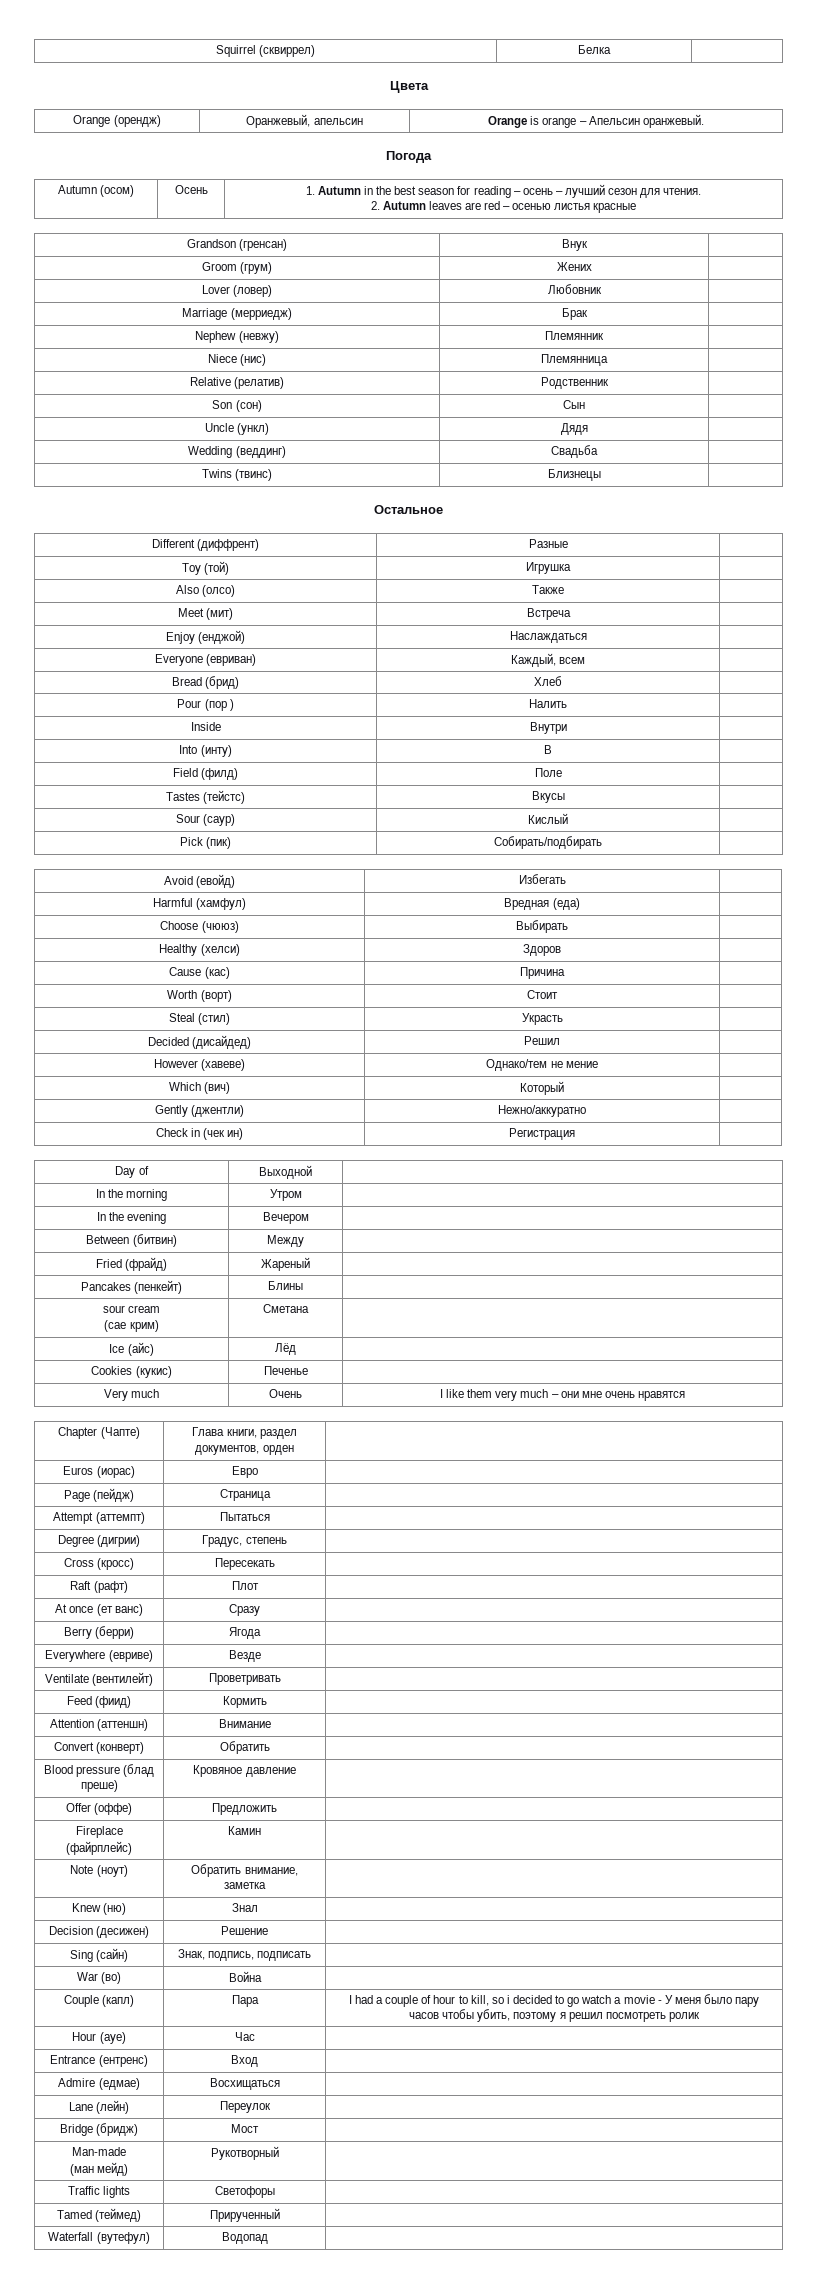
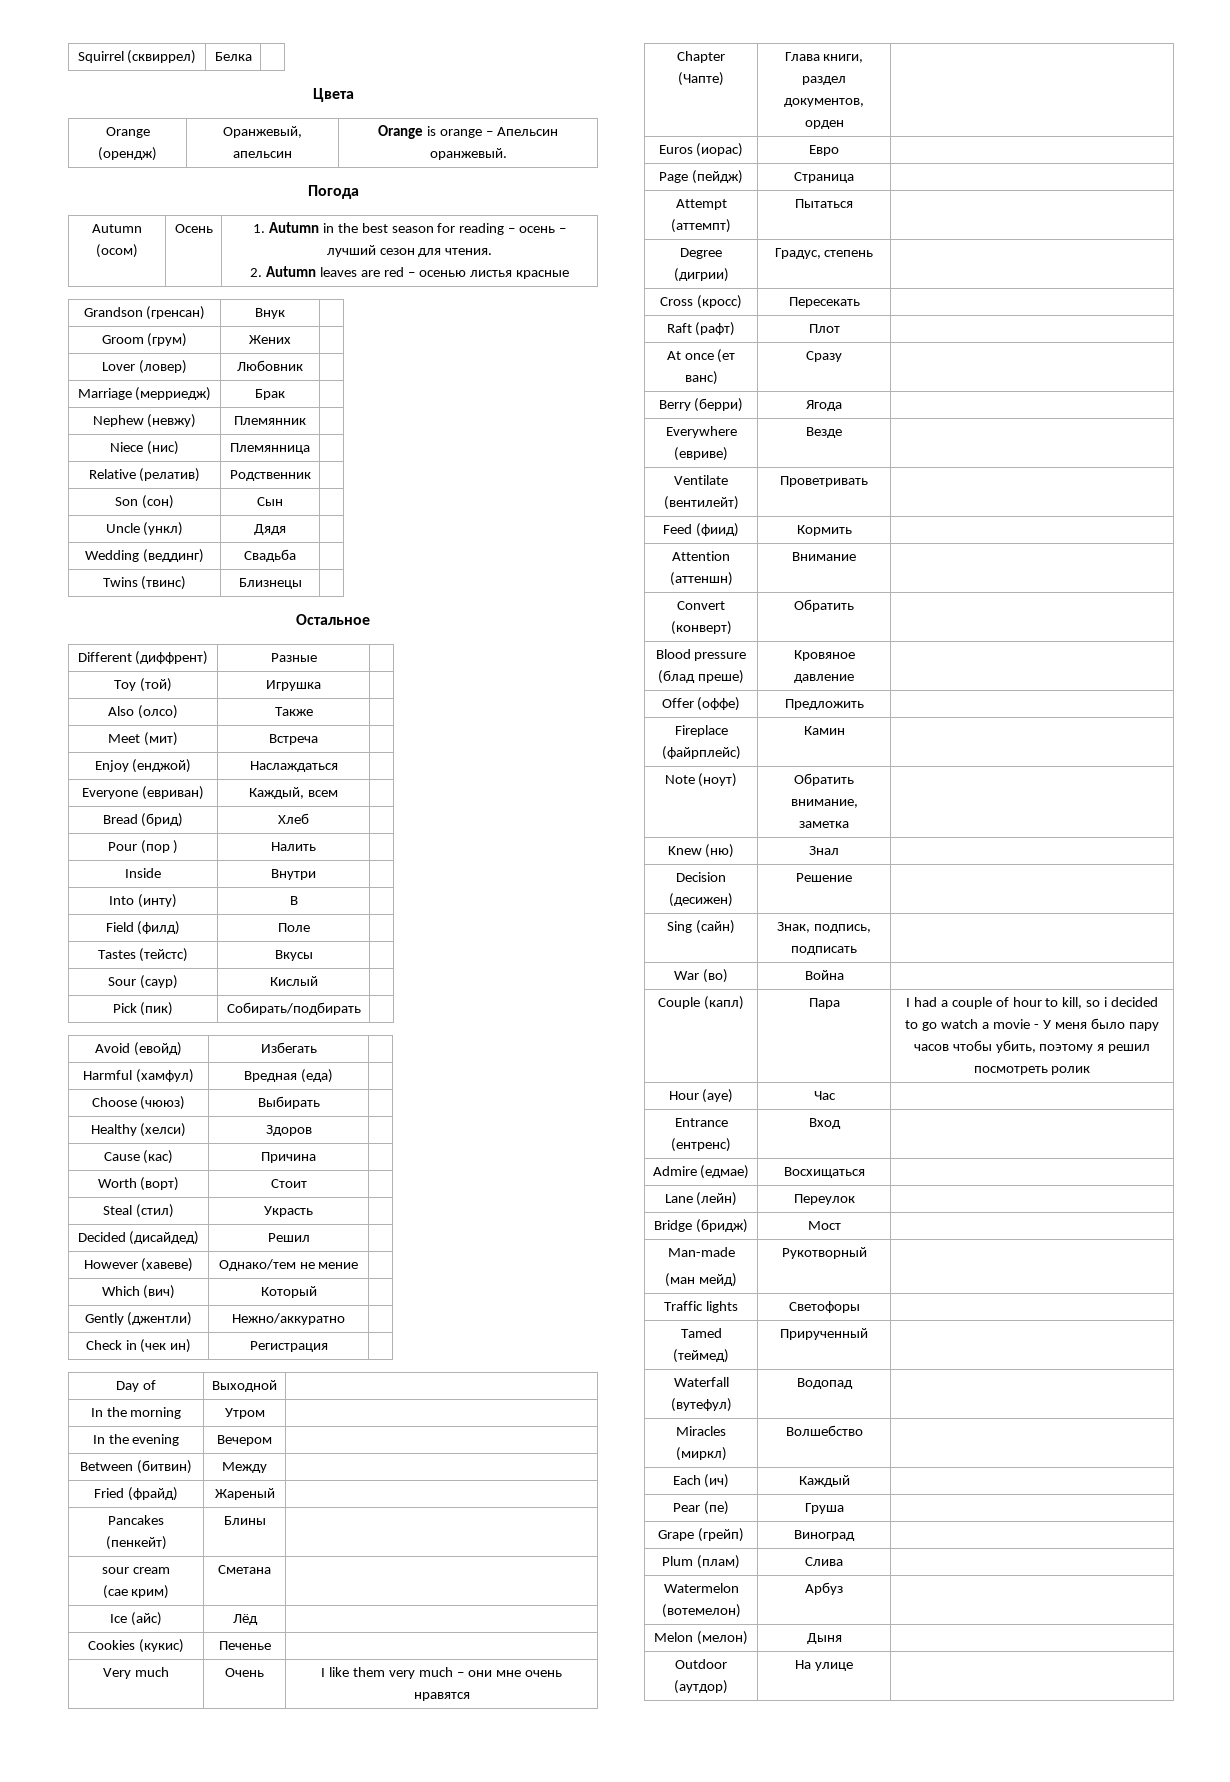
+ Miracles (миркл) | Волшебство |
+ Each (ич) | Каждый |
+ Pear (пе) | Груша |
+ Grape (грейп) | Виноград |
+ Plum (плам) | Слива |
+ Watermelon (вотемелон) | Арбуз |
+ Melon (мелон) | Дыня |
+ Outdoor (аутдор) | На улице |

